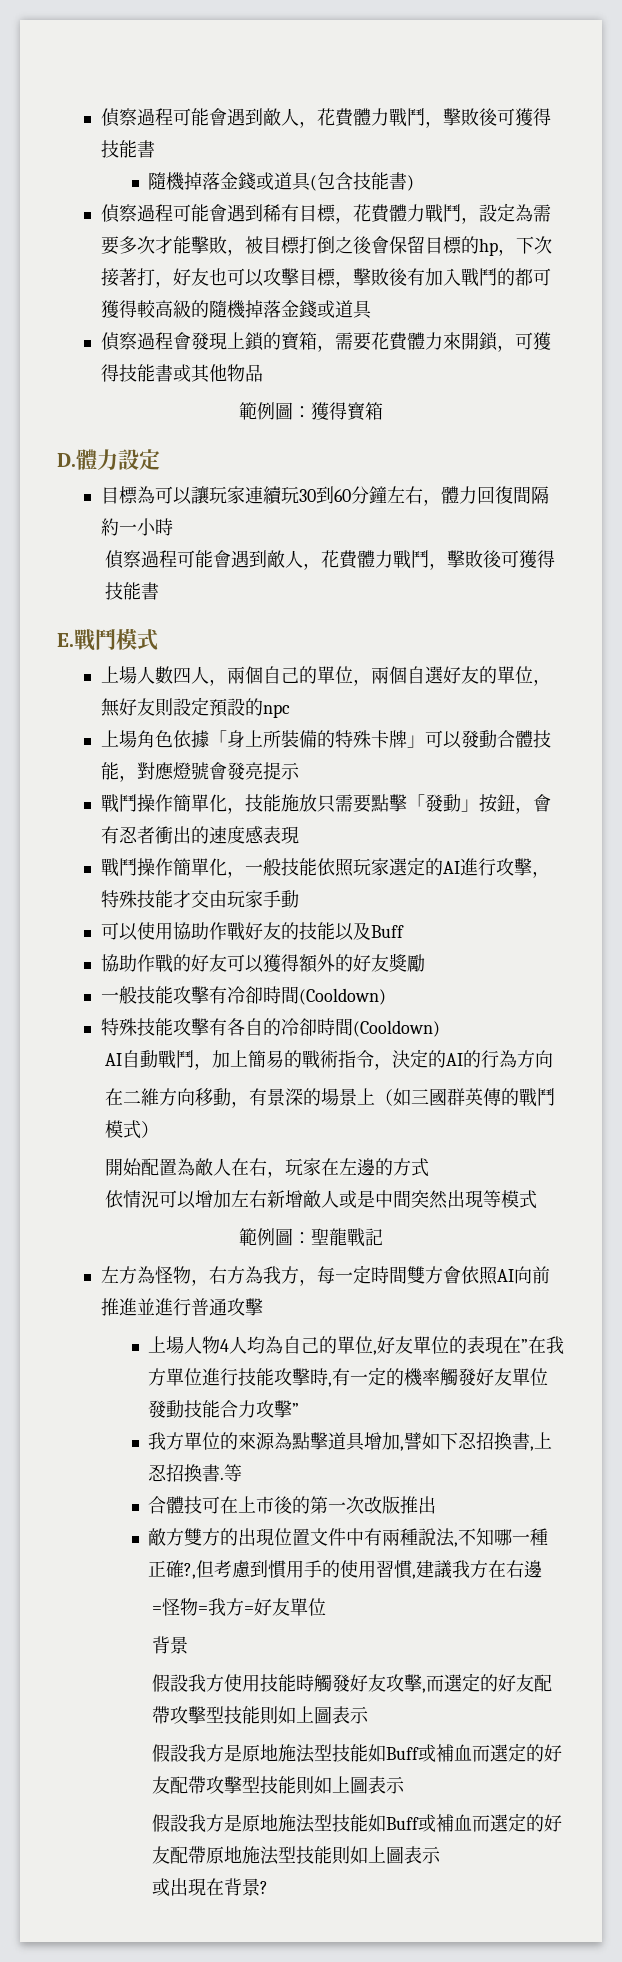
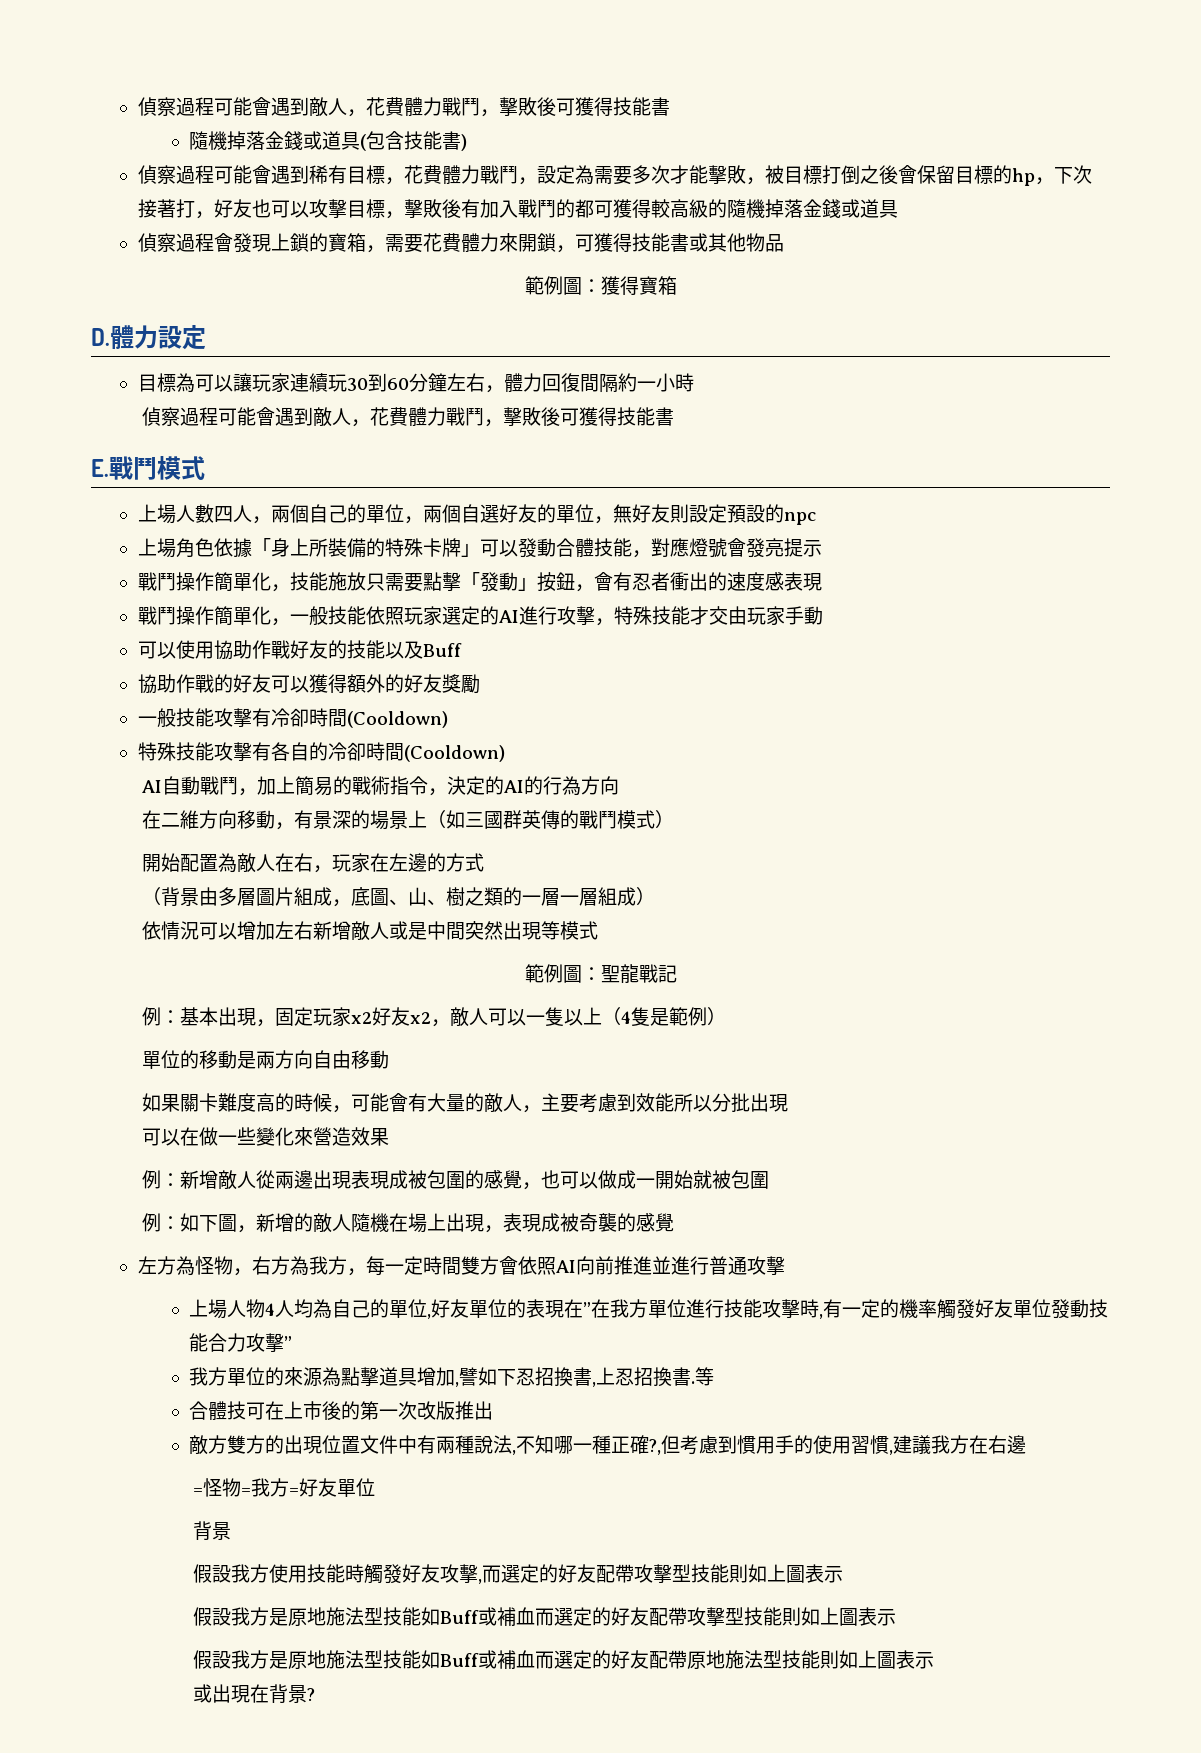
+ （背景由多層圖片組成，底圖、山、樹之類的一層一層組成）
+ 例：基本出現，固定玩家x2好友x2，敵人可以一隻以上（4隻是範例）
+ 單位的移動是兩方向自由移動
+ 如果關卡難度高的時候，可能會有大量的敵人，主要考慮到效能所以分批出現
+ 可以在做一些變化來營造效果
+ 例：新增敵人從兩邊出現表現成被包圍的感覺，也可以做成一開始就被包圍
+ 例：如下圖，新增的敵人隨機在場上出現，表現成被奇襲的感覺

